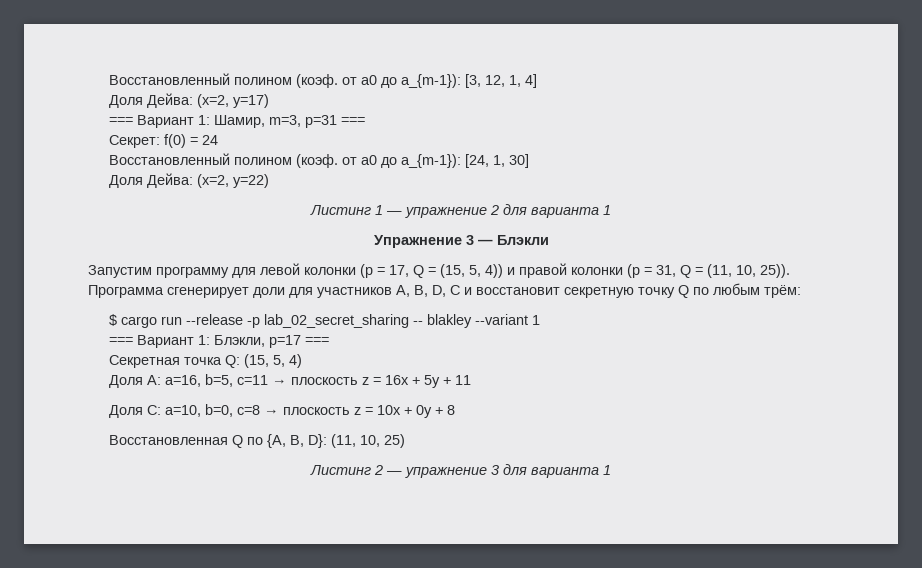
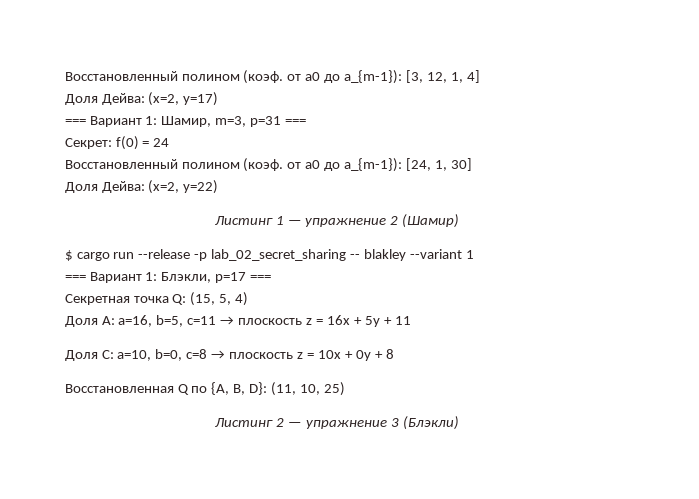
- Листинг 1 — упражнение 2 для варианта 1
- Упражнение 3 — Блэкли
- Запустим программу для левой колонки (p = 17, Q = (15, 5, 4)) и правой колонки (p = 31, Q = (11, 10, 25)). Программа сгенерирует доли для участников A, B, D, C и восстановит секретную точку Q по любым трём:
+ Листинг 1 — упражнение 2 (Шамир)
- Листинг 2 — упражнение 3 для варианта 1
+ Листинг 2 — упражнение 3 (Блэкли)

